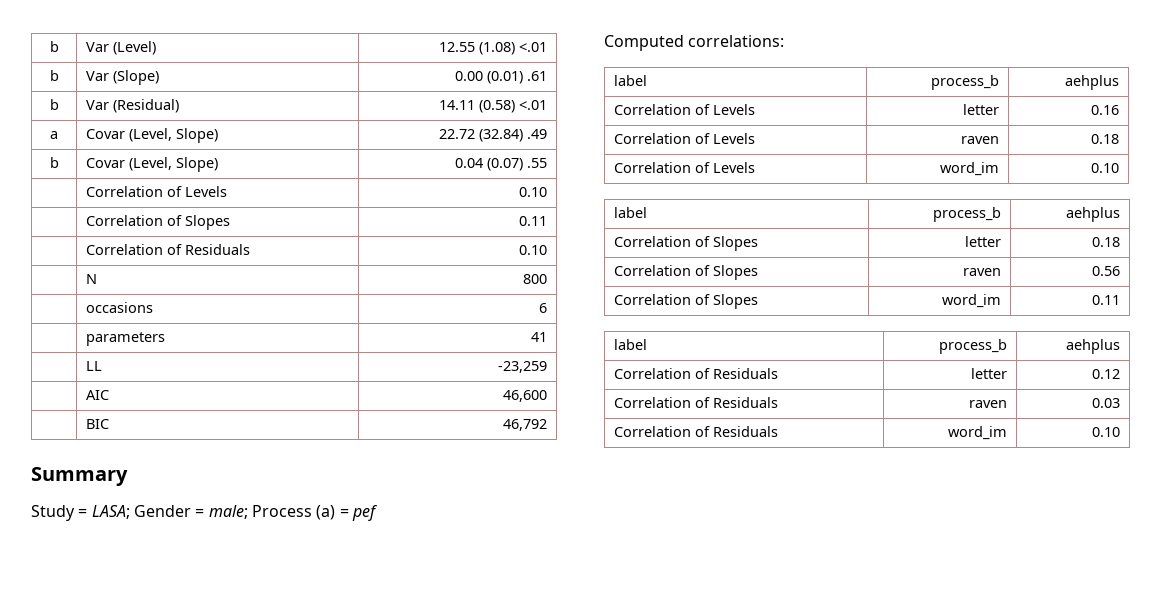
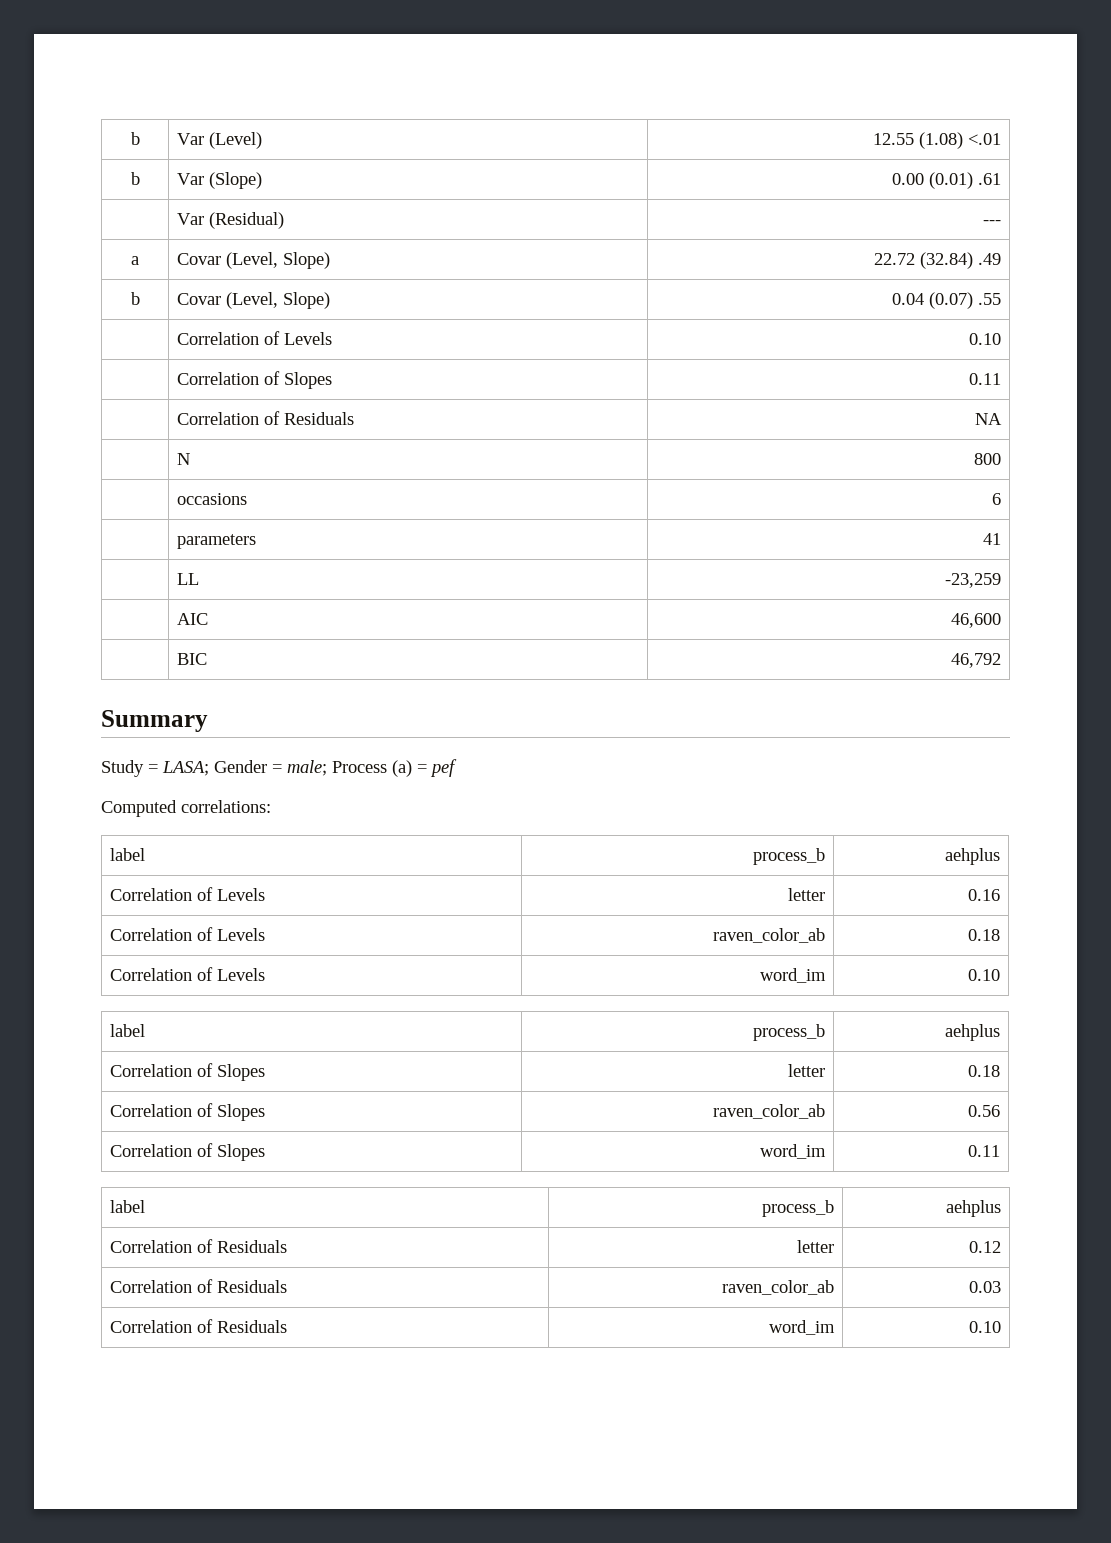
- b | Var (Residual) | 14.11 (0.58) <.01
+ | Var (Residual) | ---
- | Correlation of Residuals | 0.10
+ | Correlation of Residuals | NA
- Correlation of Levels | raven | 0.18
+ Correlation of Levels | raven_color_ab | 0.18
- Correlation of Slopes | raven | 0.56
+ Correlation of Slopes | raven_color_ab | 0.56
- Correlation of Residuals | raven | 0.03
+ Correlation of Residuals | raven_color_ab | 0.03

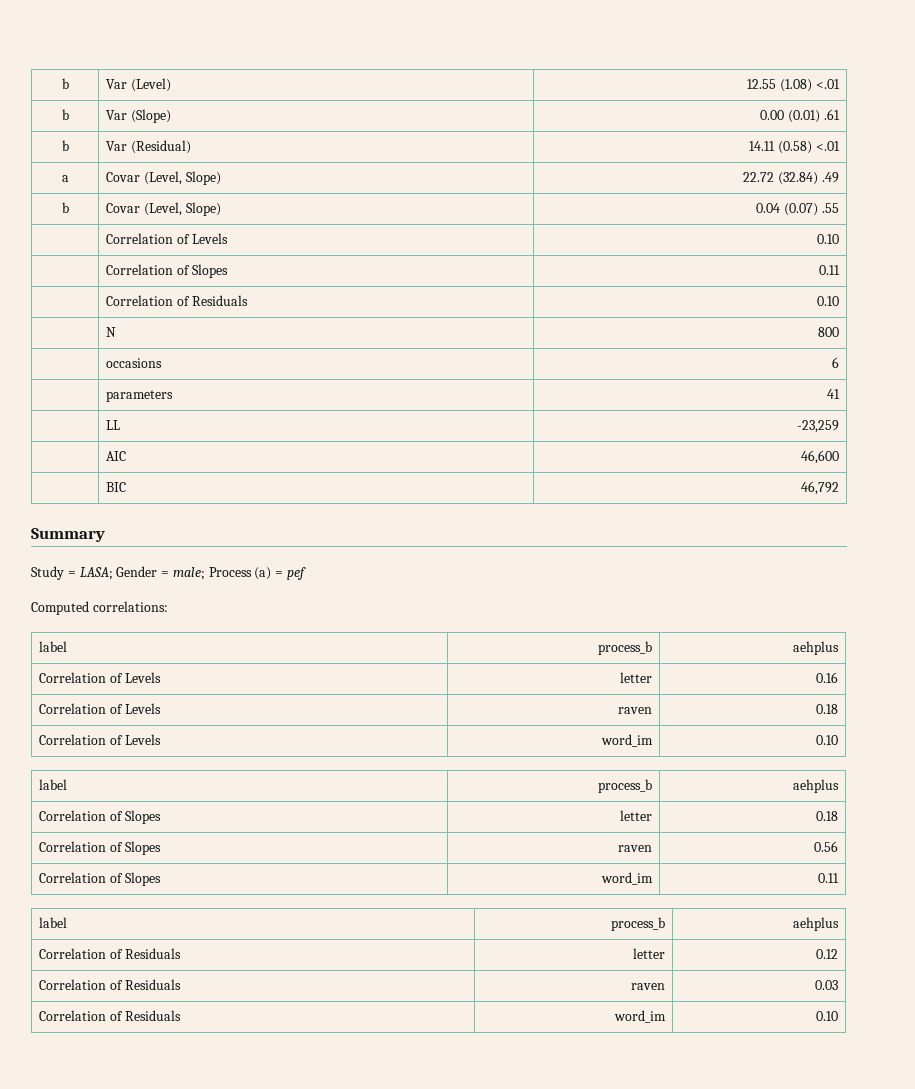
- | Var (Residual) | ---
+ b | Var (Residual) | 14.11 (0.58) <.01
- | Correlation of Residuals | NA
+ | Correlation of Residuals | 0.10
- Correlation of Levels | raven_color_ab | 0.18
+ Correlation of Levels | raven | 0.18
- Correlation of Slopes | raven_color_ab | 0.56
+ Correlation of Slopes | raven | 0.56
- Correlation of Residuals | raven_color_ab | 0.03
+ Correlation of Residuals | raven | 0.03

